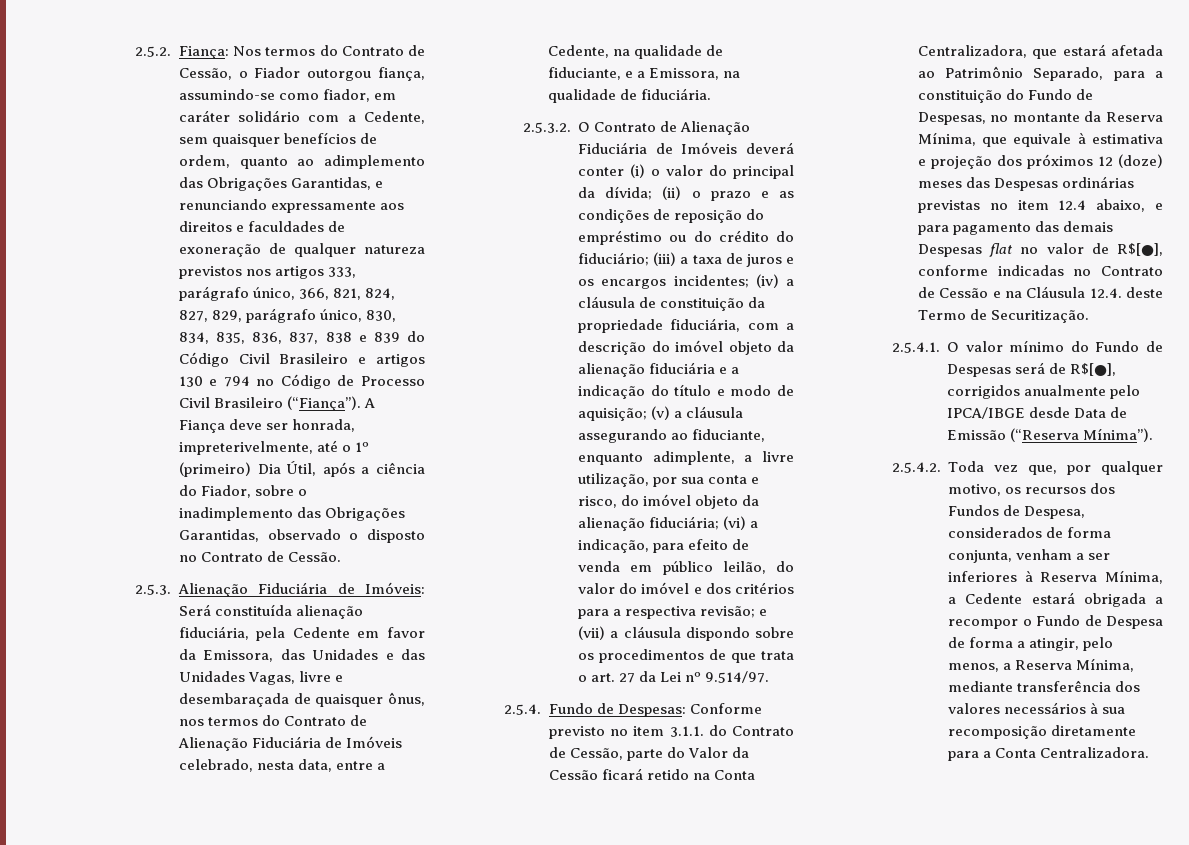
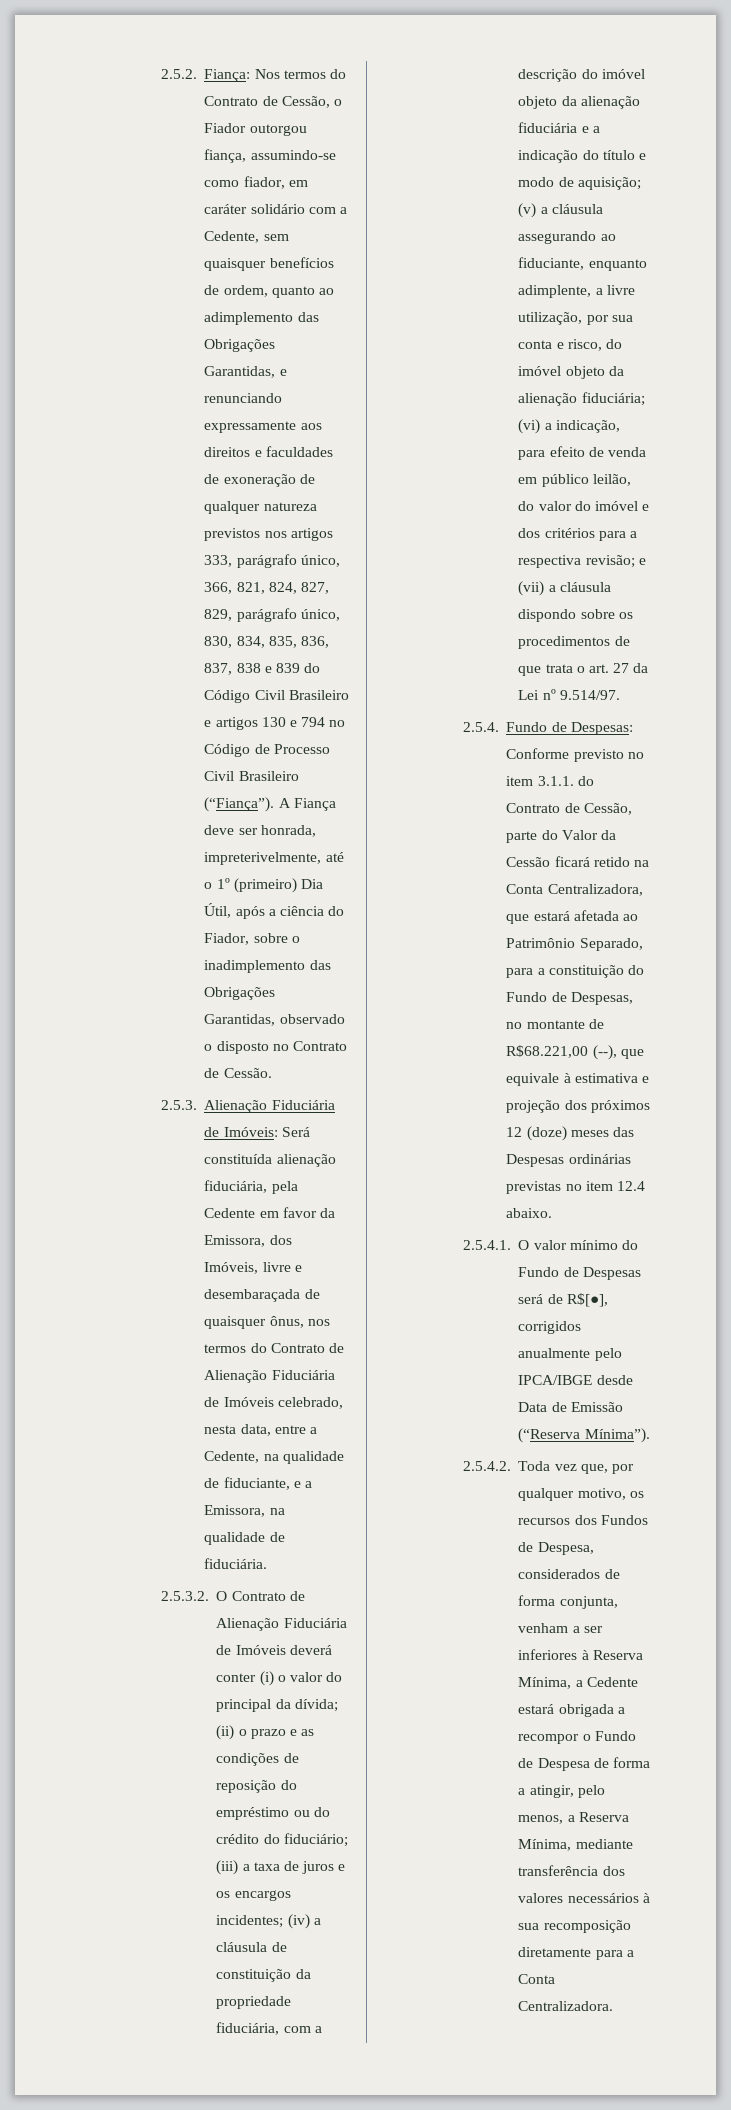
- 2.5.3. Alienação Fiduciária de Imóveis: Será constituída alienação fiduciária, pela Cedente em favor da Emissora, das Unidades e das Unidades Vagas, livre e desembaraçada de quaisquer ônus, nos termos do Contrato de Alienação Fiduciária de Imóveis celebrado, nesta data, entre a Cedente, na qualidade de fiduciante, e a Emissora, na qualidade de fiduciária.
+ 2.5.3. Alienação Fiduciária de Imóveis: Será constituída alienação fiduciária, pela Cedente em favor da Emissora, dos Imóveis, livre e desembaraçada de quaisquer ônus, nos termos do Contrato de Alienação Fiduciária de Imóveis celebrado, nesta data, entre a Cedente, na qualidade de fiduciante, e a Emissora, na qualidade de fiduciária.
- 2.5.4. Fundo de Despesas: Conforme previsto no item 3.1.1. do Contrato de Cessão, parte do Valor da Cessão ficará retido na Conta Centralizadora, que estará afetada ao Patrimônio Separado, para a constituição do Fundo de Despesas, no montante da Reserva Mínima, que equivale à estimativa e projeção dos próximos 12 (doze) meses das Despesas ordinárias previstas no item 12.4 abaixo, e para pagamento das demais Despesas flat no valor de R$[●], conforme indicadas no Contrato de Cessão e na Cláusula 12.4. deste Termo de Securitização.
+ 2.5.4. Fundo de Despesas: Conforme previsto no item 3.1.1. do Contrato de Cessão, parte do Valor da Cessão ficará retido na Conta Centralizadora, que estará afetada ao Patrimônio Separado, para a constituição do Fundo de Despesas, no montante de R$68.221,00 (--), que equivale à estimativa e projeção dos próximos 12 (doze) meses das Despesas ordinárias previstas no item 12.4 abaixo.

